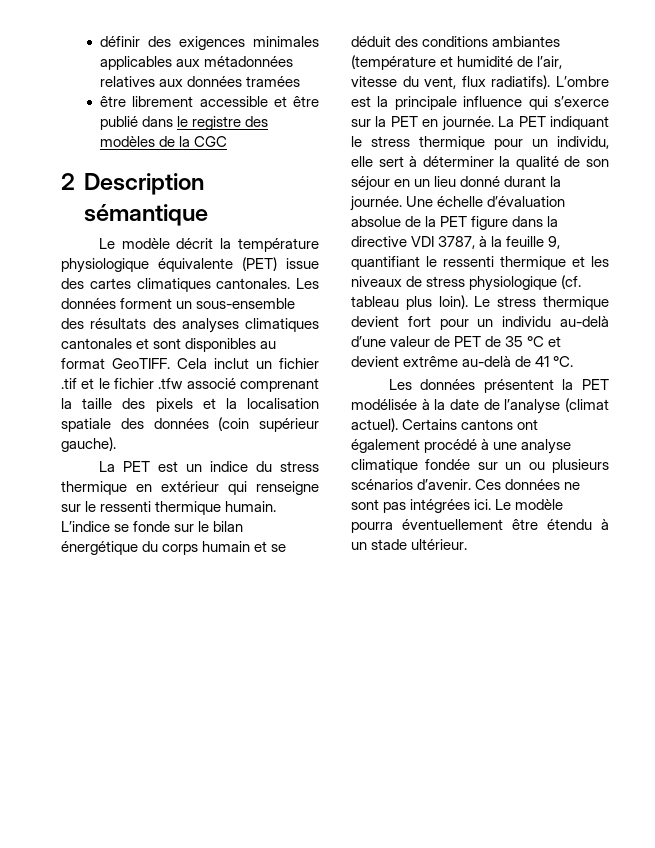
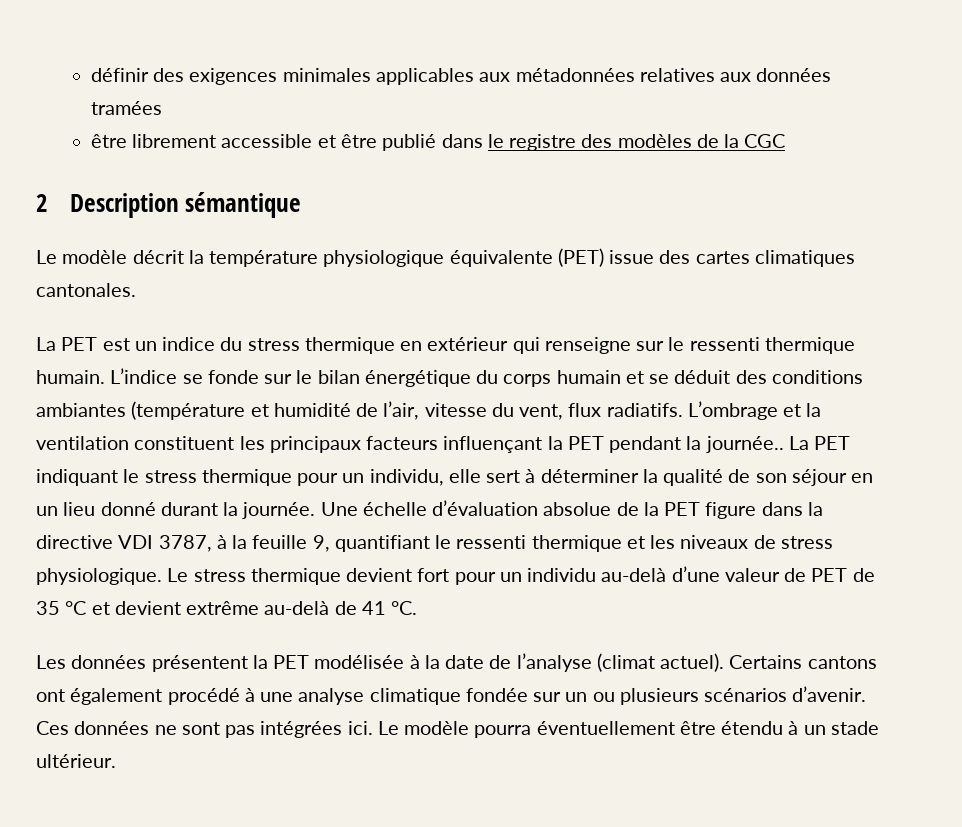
- Les données forment un sous-ensemble des résultats des analyses climatiques cantonales et sont disponibles au format GeoTIFF. Cela inclut un fichier .tif et le fichier .tfw associé comprenant la taille des pixels et la localisation spatiale des données (coin supérieur gauche).
- L’indice se fonde sur le bilan énergétique du corps humain et se déduit des conditions ambiantes (température et humidité de l’air, vitesse du vent, flux radiatifs). L’ombre est la principale influence qui s’exerce sur la PET en journée.
+ L’indice se fonde sur le bilan énergétique du corps humain et se déduit des conditions ambiantes (température et humidité de l’air, vitesse du vent, flux radiatifs. L’ombrage et la ventilation constituent les principaux facteurs influençant la PET pendant la journée..
- Une échelle d’évaluation absolue de la PET figure dans la directive VDI 3787, à la feuille 9, quantifiant le ressenti thermique et les niveaux de stress physiologique (cf. tableau plus loin).
+ Une échelle d’évaluation absolue de la PET figure dans la directive VDI 3787, à la feuille 9, quantifiant le ressenti thermique et les niveaux de stress physiologique.

